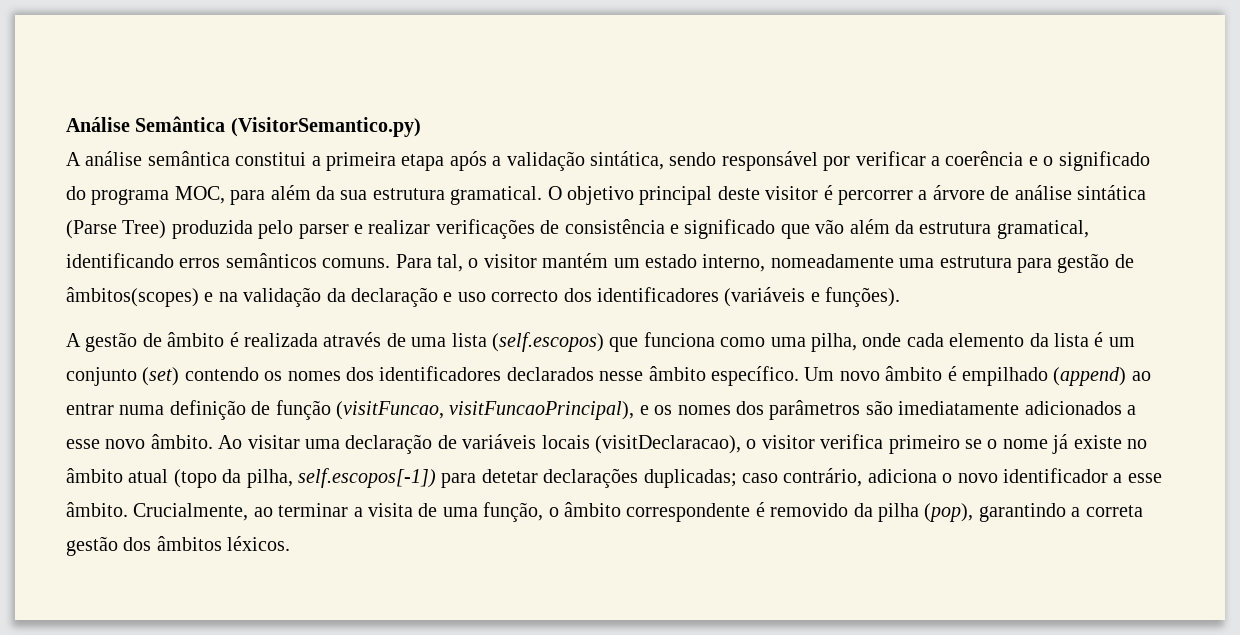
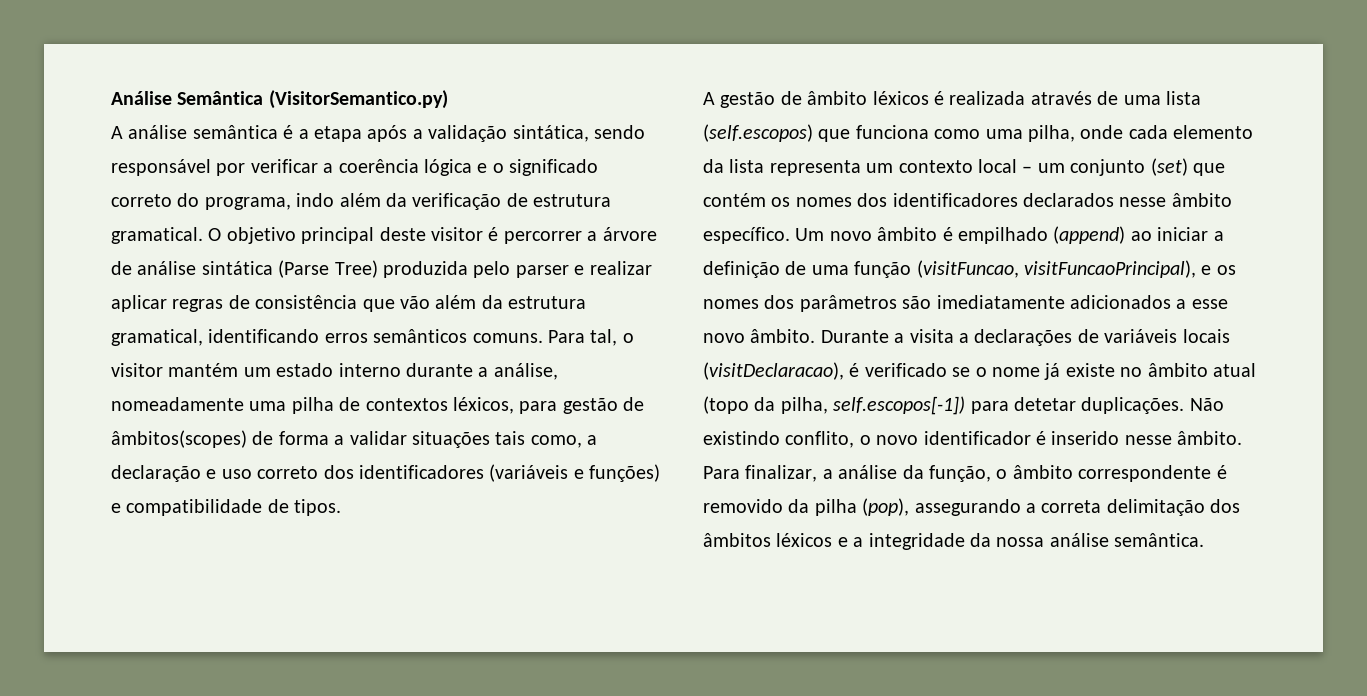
- A análise semântica constitui a primeira etapa após a validação sintática, sendo responsável por verificar a coerência e o significado do programa MOC, para além da sua estrutura gramatical.
+ A análise semântica é a etapa após a validação sintática, sendo responsável por verificar a coerência lógica e o significado correto do programa, indo além da verificação de estrutura gramatical.
- O objetivo principal deste visitor é percorrer a árvore de análise sintática (Parse Tree) produzida pelo parser e realizar verificações de consistência e significado que vão além da estrutura gramatical, identificando erros semânticos comuns.
+ O objetivo principal deste visitor é percorrer a árvore de análise sintática (Parse Tree) produzida pelo parser e realizar aplicar regras de consistência que vão além da estrutura gramatical, identificando erros semânticos comuns.
- Para tal, o visitor mantém um estado interno, nomeadamente uma estrutura para gestão de âmbitos(scopes) e na validação da declaração e uso correcto dos identificadores (variáveis e funções).
+ Para tal, o visitor mantém um estado interno durante a análise, nomeadamente uma pilha de contextos léxicos, para gestão de âmbitos(scopes) de forma a validar situações tais como, a declaração e uso correto dos identificadores (variáveis e funções) e compatibilidade de tipos.
- A gestão de âmbito é realizada através de uma lista (self.escopos) que funciona como uma pilha, onde cada elemento da lista é um conjunto (set) contendo os nomes dos identificadores declarados nesse âmbito específico.
+ A gestão de âmbito léxicos é realizada através de uma lista (self.escopos) que funciona como uma pilha, onde cada elemento da lista representa um contexto local – um conjunto (set) que contém os nomes dos identificadores declarados nesse âmbito específico.
- Um novo âmbito é empilhado (append) ao entrar numa definição de função (visitFuncao, visitFuncaoPrincipal), e os nomes dos parâmetros são imediatamente adicionados a esse novo âmbito.
+ Um novo âmbito é empilhado (append) ao iniciar a definição de uma função (visitFuncao, visitFuncaoPrincipal), e os nomes dos parâmetros são imediatamente adicionados a esse novo âmbito.
- Ao visitar uma declaração de variáveis locais (visitDeclaracao), o visitor verifica primeiro se o nome já existe no âmbito atual (topo da pilha, self.escopos[-1]) para detetar declarações duplicadas; caso contrário, adiciona o novo identificador a esse âmbito. Crucialmente, ao terminar a visita de uma função, o âmbito correspondente é removido da pilha (pop), garantindo a correta gestão dos âmbitos léxicos.
+ Durante a visita a declarações de variáveis locais (visitDeclaracao), é verificado se o nome já existe no âmbito atual (topo da pilha, self.escopos[-1]) para detetar duplicações. Não existindo conflito, o novo identificador é inserido nesse âmbito. Para finalizar, a análise da função, o âmbito correspondente é removido da pilha (pop), assegurando a correta delimitação dos âmbitos léxicos e a integridade da nossa análise semântica.

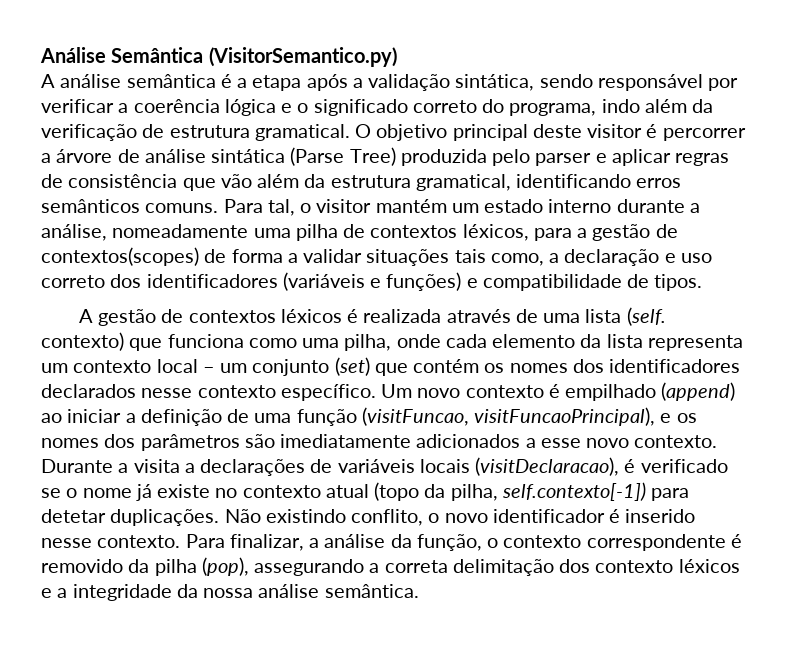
- O objetivo principal deste visitor é percorrer a árvore de análise sintática (Parse Tree) produzida pelo parser e realizar aplicar regras de consistência que vão além da estrutura gramatical, identificando erros semânticos comuns.
+ O objetivo principal deste visitor é percorrer a árvore de análise sintática (Parse Tree) produzida pelo parser e aplicar regras de consistência que vão além da estrutura gramatical, identificando erros semânticos comuns.
- Para tal, o visitor mantém um estado interno durante a análise, nomeadamente uma pilha de contextos léxicos, para gestão de âmbitos(scopes) de forma a validar situações tais como, a declaração e uso correto dos identificadores (variáveis e funções) e compatibilidade de tipos.
+ Para tal, o visitor mantém um estado interno durante a análise, nomeadamente uma pilha de contextos léxicos, para a gestão de contextos(scopes) de forma a validar situações tais como, a declaração e uso correto dos identificadores (variáveis e funções) e compatibilidade de tipos.
- A gestão de âmbito léxicos é realizada através de uma lista (self.escopos) que funciona como uma pilha, onde cada elemento da lista representa um contexto local – um conjunto (set) que contém os nomes dos identificadores declarados nesse âmbito específico.
+ A gestão de contextos léxicos é realizada através de uma lista (self. contexto) que funciona como uma pilha, onde cada elemento da lista representa um contexto local – um conjunto (set) que contém os nomes dos identificadores declarados nesse contexto específico.
- Um novo âmbito é empilhado (append) ao iniciar a definição de uma função (visitFuncao, visitFuncaoPrincipal), e os nomes dos parâmetros são imediatamente adicionados a esse novo âmbito.
+ Um novo contexto é empilhado (append) ao iniciar a definição de uma função (visitFuncao, visitFuncaoPrincipal), e os nomes dos parâmetros são imediatamente adicionados a esse novo contexto.
- Durante a visita a declarações de variáveis locais (visitDeclaracao), é verificado se o nome já existe no âmbito atual (topo da pilha, self.escopos[-1]) para detetar duplicações.
+ Durante a visita a declarações de variáveis locais (visitDeclaracao), é verificado se o nome já existe no contexto atual (topo da pilha, self.contexto[-1]) para detetar duplicações.
- Não existindo conflito, o novo identificador é inserido nesse âmbito.
+ Não existindo conflito, o novo identificador é inserido nesse contexto.
- Para finalizar, a análise da função, o âmbito correspondente é removido da pilha (pop), assegurando a correta delimitação dos âmbitos léxicos e a integridade da nossa análise semântica.
+ Para finalizar, a análise da função, o contexto correspondente é removido da pilha (pop), assegurando a correta delimitação dos contexto léxicos e a integridade da nossa análise semântica.

